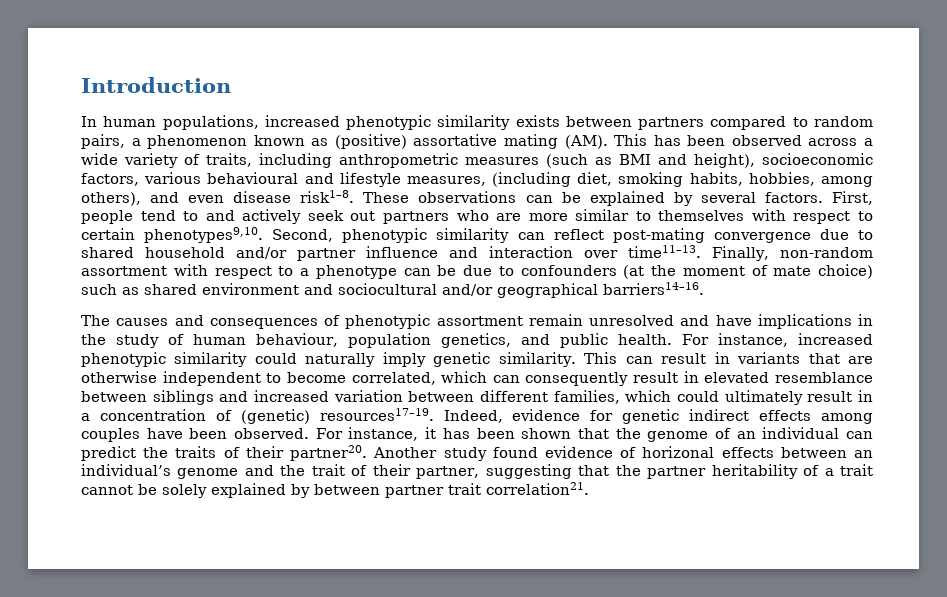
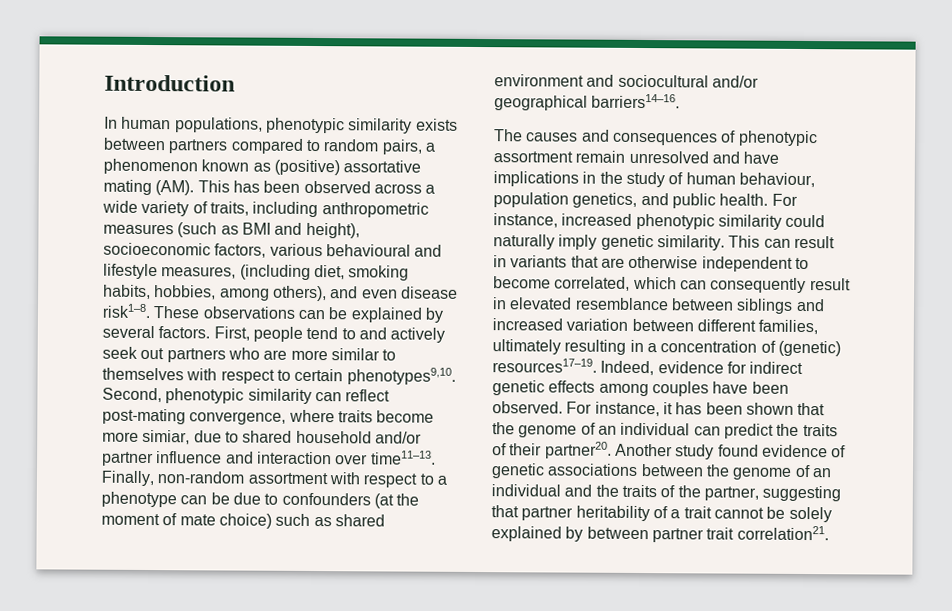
- In human populations, increased phenotypic similarity exists between partners compared to random pairs, a phenomenon known as (positive) assortative mating (AM). This has been observed across a wide variety of traits, including anthropometric measures (such as BMI and height), socioeconomic factors, various behavioural and lifestyle measures, (including diet, smoking habits, hobbies, among others), and even disease risk1–8.
+ In human populations, phenotypic similarity exists between partners compared to random pairs, a phenomenon known as (positive) assortative mating (AM). This has been observed across a wide variety of traits, including anthropometric measures (such as BMI and height), socioeconomic factors, various behavioural and lifestyle measures, (including diet, smoking habits, hobbies, among others), and even disease risk1–8.
- Second, phenotypic similarity can reflect post-mating convergence due to shared household and/or partner influence and interaction over time11–13.
+ Second, phenotypic similarity can reflect post-mating convergence, where traits become more simiar, due to shared household and/or partner influence and interaction over time11–13.
- This can result in variants that are otherwise independent to become correlated, which can consequently result in elevated resemblance between siblings and increased variation between different families, which could ultimately result in a concentration of (genetic) resources17–19.
+ This can result in variants that are otherwise independent to become correlated, which can consequently result in elevated resemblance between siblings and increased variation between different families, ultimately resulting in a concentration of (genetic) resources17–19.
- Indeed, evidence for genetic indirect effects among couples have been observed.
+ Indeed, evidence for indirect genetic effects among couples have been observed.
- Another study found evidence of horizonal effects between an individual’s genome and the trait of their partner, suggesting that the partner heritability of a trait cannot be solely explained by between partner trait correlation21.
+ Another study found evidence of genetic associations between the genome of an individual and the traits of the partner, suggesting that partner heritability of a trait cannot be solely explained by between partner trait correlation21.

